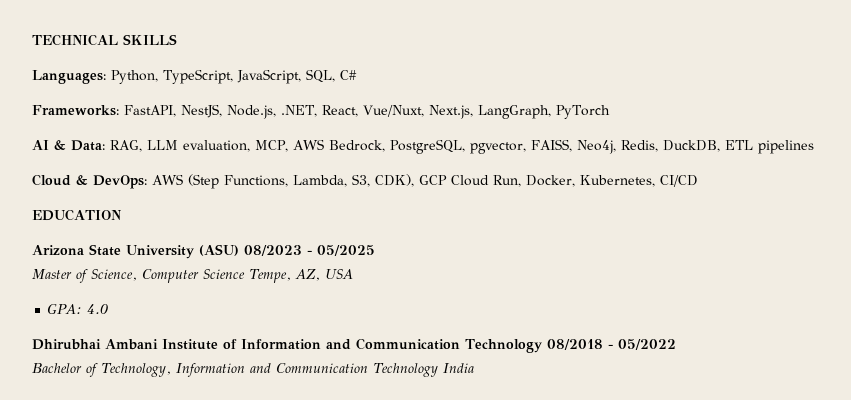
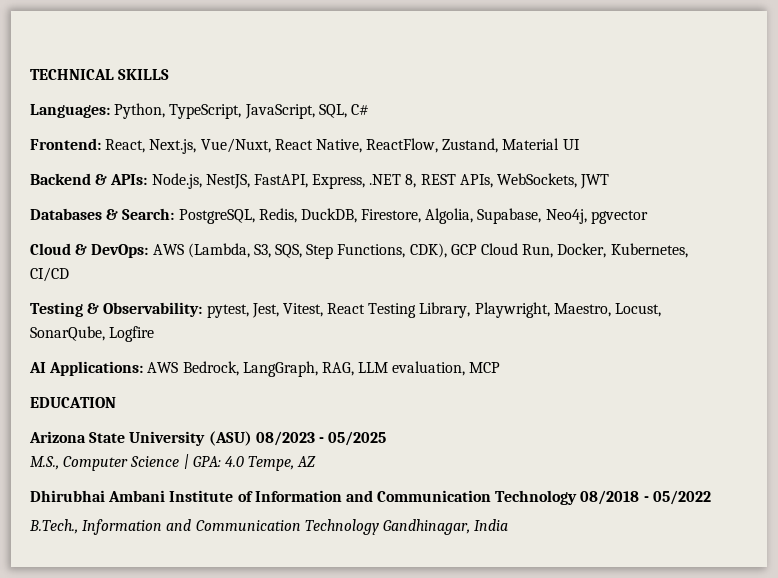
- Frameworks: FastAPI, NestJS, Node.js, .NET, React, Vue/Nuxt, Next.js, LangGraph, PyTorch
- AI & Data: RAG, LLM evaluation, MCP, AWS Bedrock, PostgreSQL, pgvector, FAISS, Neo4j, Redis, DuckDB, ETL pipelines
+ Frontend: React, Next.js, Vue/Nuxt, React Native, ReactFlow, Zustand, Material UI
+ Backend & APIs: Node.js, NestJS, FastAPI, Express, .NET 8, REST APIs, WebSockets, JWT
+ Databases & Search: PostgreSQL, Redis, DuckDB, Firestore, Algolia, Supabase, Neo4j, pgvector
- Cloud & DevOps: AWS (Step Functions, Lambda, S3, CDK), GCP Cloud Run, Docker, Kubernetes, CI/CD
+ Cloud & DevOps: AWS (Lambda, S3, SQS, Step Functions, CDK), GCP Cloud Run, Docker, Kubernetes, CI/CD
+ Testing & Observability: pytest, Jest, Vitest, React Testing Library, Playwright, Maestro, Locust, SonarQube, Logfire
+ AI Applications: AWS Bedrock, LangGraph, RAG, LLM evaluation, MCP
- Master of Science, Computer Science Tempe, AZ, USA
- GPA: 4.0
+ M.S., Computer Science | GPA: 4.0 Tempe, AZ
- Bachelor of Technology, Information and Communication Technology India
+ B.Tech., Information and Communication Technology Gandhinagar, India

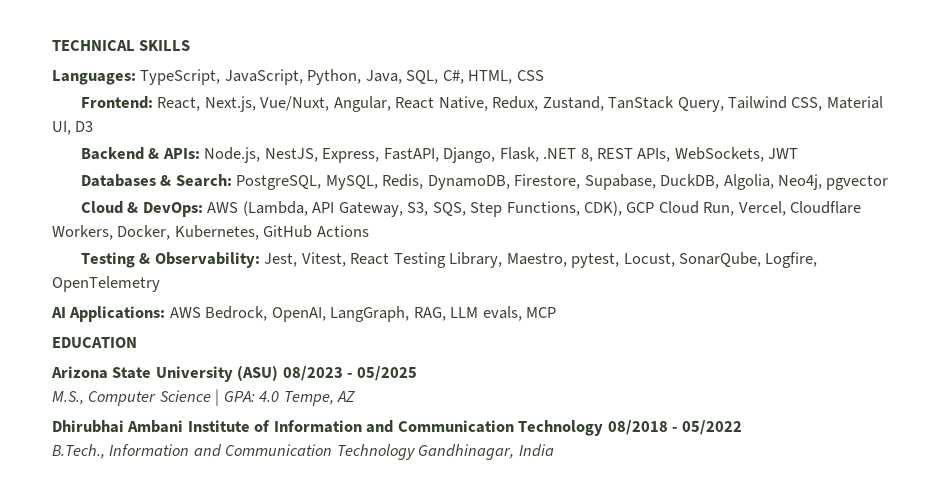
- Languages: Python, TypeScript, JavaScript, SQL, C#
+ Languages: TypeScript, JavaScript, Python, Java, SQL, C#, HTML, CSS
- Frontend: React, Next.js, Vue/Nuxt, React Native, ReactFlow, Zustand, Material UI
+ Frontend: React, Next.js, Vue/Nuxt, Angular, React Native, Redux, Zustand, TanStack Query, Tailwind CSS, Material UI, D3
- Backend & APIs: Node.js, NestJS, FastAPI, Express, .NET 8, REST APIs, WebSockets, JWT
+ Backend & APIs: Node.js, NestJS, Express, FastAPI, Django, Flask, .NET 8, REST APIs, WebSockets, JWT
- Databases & Search: PostgreSQL, Redis, DuckDB, Firestore, Algolia, Supabase, Neo4j, pgvector
+ Databases & Search: PostgreSQL, MySQL, Redis, DynamoDB, Firestore, Supabase, DuckDB, Algolia, Neo4j, pgvector
- Cloud & DevOps: AWS (Lambda, S3, SQS, Step Functions, CDK), GCP Cloud Run, Docker, Kubernetes, CI/CD
+ Cloud & DevOps: AWS (Lambda, API Gateway, S3, SQS, Step Functions, CDK), GCP Cloud Run, Vercel, Cloudflare Workers, Docker, Kubernetes, GitHub Actions
- Testing & Observability: pytest, Jest, Vitest, React Testing Library, Playwright, Maestro, Locust, SonarQube, Logfire
+ Testing & Observability: Jest, Vitest, React Testing Library, Maestro, pytest, Locust, SonarQube, Logfire, OpenTelemetry
- AI Applications: AWS Bedrock, LangGraph, RAG, LLM evaluation, MCP
+ AI Applications: AWS Bedrock, OpenAI, LangGraph, RAG, LLM evals, MCP

